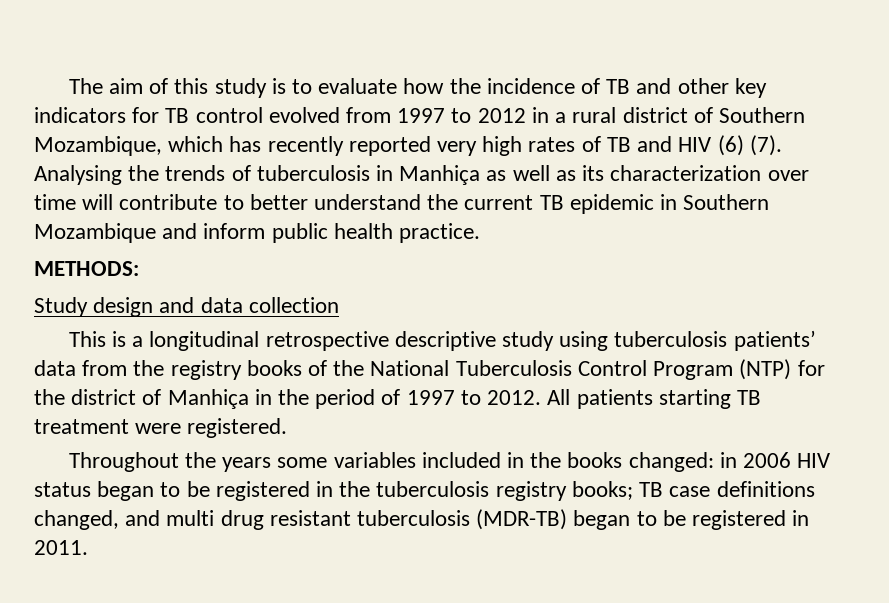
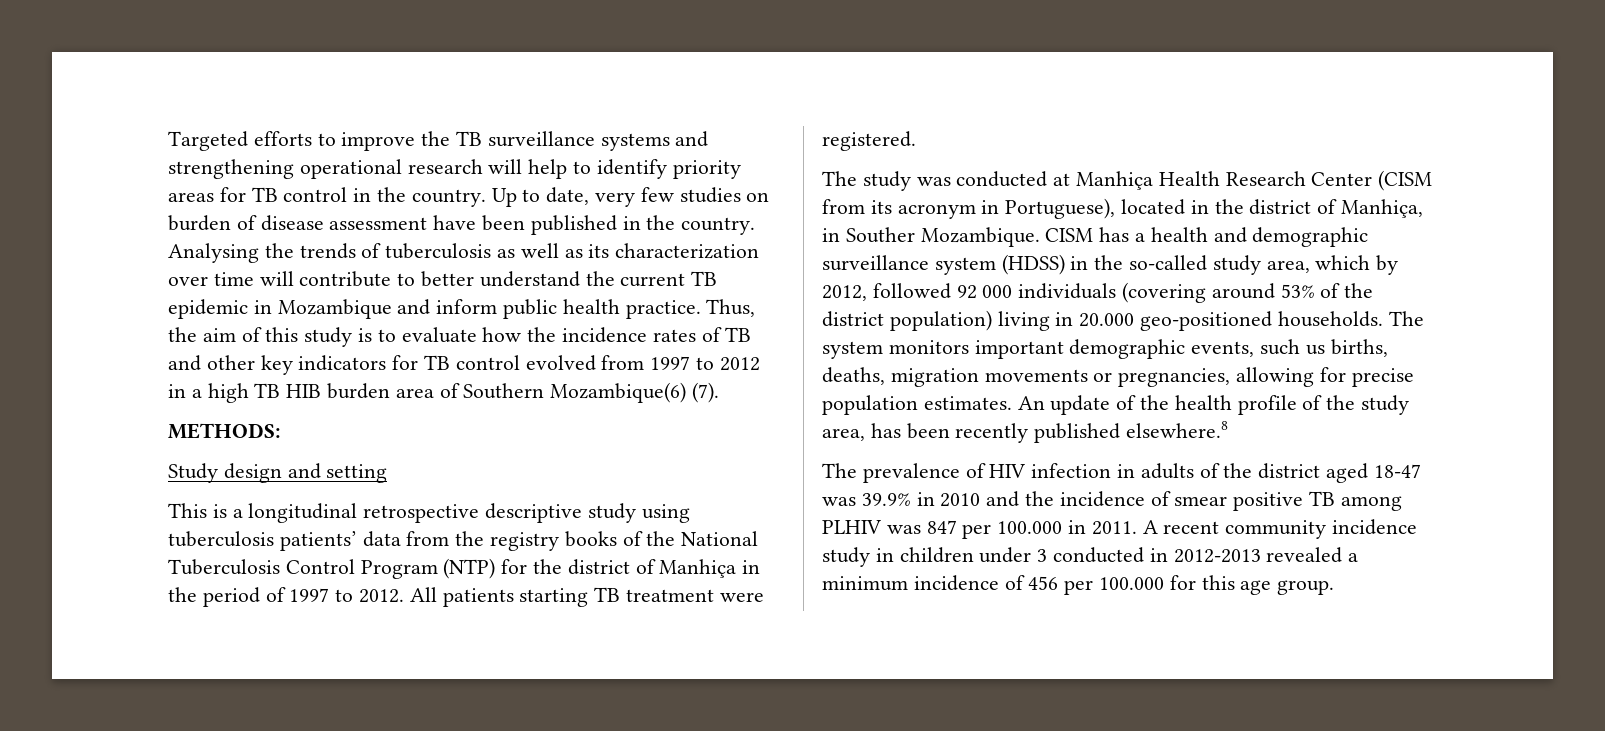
- The aim of this study is to evaluate how the incidence of TB and other key indicators for TB control evolved from 1997 to 2012 in a rural district of Southern Mozambique, which has recently reported very high rates of TB and HIV (6) (7).
+ Targeted efforts to improve the TB surveillance systems and strengthening operational research will help to identify priority areas for TB control in the country. Up to date, very few studies on burden of disease assessment have been published in the country.
- Analysing the trends of tuberculosis in Manhiça as well as its characterization over time will contribute to better understand the current TB epidemic in Southern Mozambique and inform public health practice.
+ Analysing the trends of tuberculosis as well as its characterization over time will contribute to better understand the current TB epidemic in Mozambique and inform public health practice. Thus, the aim of this study is to evaluate how the incidence rates of TB and other key indicators for TB control evolved from 1997 to 2012 in a high TB HIB burden area of Southern Mozambique(6) (7).
- Study design and data collection
+ Study design and setting
- Throughout the years some variables included in the books changed: in 2006 HIV status began to be registered in the tuberculosis registry books; TB case definitions changed, and multi drug resistant tuberculosis (MDR-TB) began to be registered in 2011.
+ The study was conducted at Manhiça Health Research Center (CISM from its acronym in Portuguese), located in the district of Manhiça, in Souther Mozambique. CISM has a health and demographic surveillance system (HDSS) in the so-called study area, which by 2012, followed 92 000 individuals (covering around 53% of the district population) living in 20.000 geo-positioned households. The system monitors important demographic events, such us births, deaths, migration movements or pregnancies, allowing for precise population estimates. An update of the health profile of the study area, has been recently published elsewhere.8
+ The prevalence of HIV infection in adults of the district aged 18-47 was 39.9% in 2010 and the incidence of smear positive TB among PLHIV was 847 per 100.000 in 2011. A recent community incidence study in children under 3 conducted in 2012-2013 revealed a minimum incidence of 456 per 100.000 for this age group.

